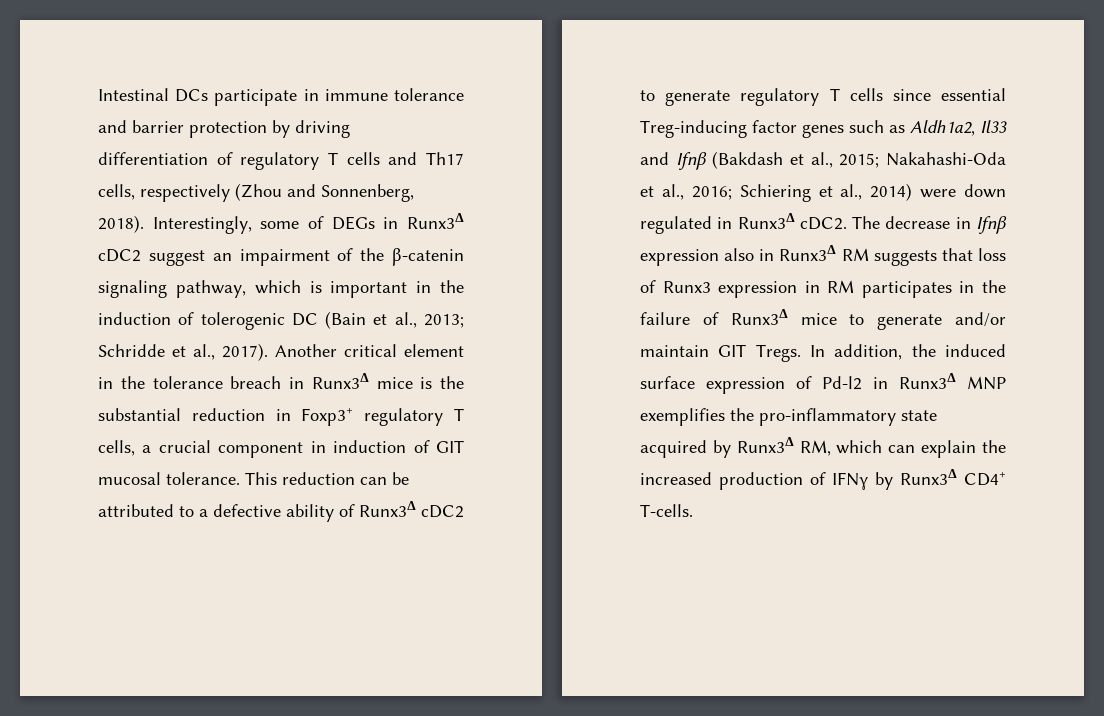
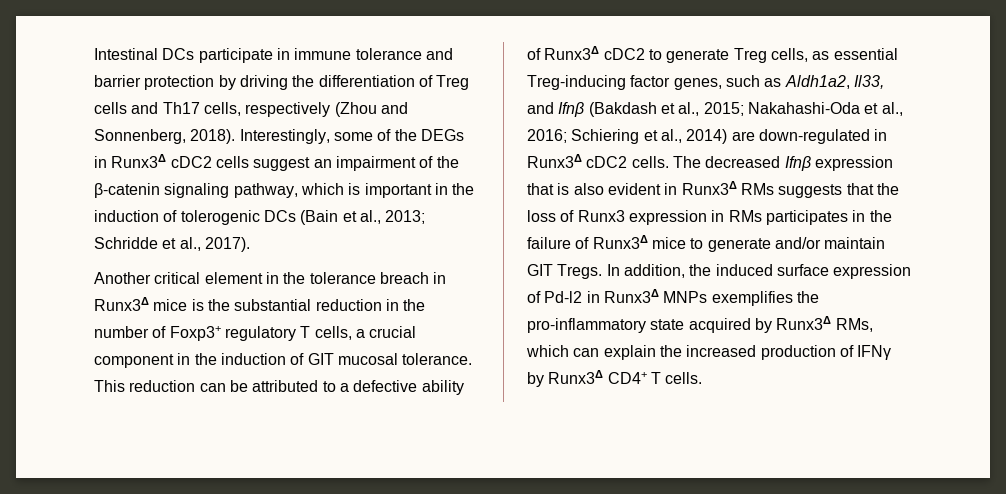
- Intestinal DCs participate in immune tolerance and barrier protection by driving differentiation of regulatory T cells and Th17 cells, respectively (Zhou and Sonnenberg, 2018).
+ Intestinal DCs participate in immune tolerance and barrier protection by driving the differentiation of Treg cells and Th17 cells, respectively (Zhou and Sonnenberg, 2018).
- Interestingly, some of DEGs in Runx3Δ cDC2 suggest an impairment of the β-catenin signaling pathway, which is important in the induction of tolerogenic DC (Bain et al., 2013; Schridde et al., 2017). Another critical element in the tolerance breach in Runx3Δ mice is the substantial reduction in Foxp3+ regulatory T cells, a crucial component in induction of GIT mucosal tolerance.
+ Interestingly, some of the DEGs in Runx3Δ cDC2 cells suggest an impairment of the β-catenin signaling pathway, which is important in the induction of tolerogenic DCs (Bain et al., 2013; Schridde et al., 2017).
+ Another critical element in the tolerance breach in Runx3Δ mice is the substantial reduction in the number of Foxp3+ regulatory T cells, a crucial component in the induction of GIT mucosal tolerance.
- This reduction can be attributed to a defective ability of Runx3Δ cDC2 to generate regulatory T cells since essential Treg-inducing factor genes such as Aldh1a2, Il33 and Ifnβ (Bakdash et al., 2015; Nakahashi-Oda et al., 2016; Schiering et al., 2014) were down regulated in Runx3Δ cDC2. The decrease in Ifnβ expression also in Runx3Δ RM suggests that loss of Runx3 expression in RM participates in the failure of Runx3Δ mice to generate and/or maintain GIT Tregs.
+ This reduction can be attributed to a defective ability of Runx3Δ cDC2 to generate Treg cells, as essential Treg-inducing factor genes, such as Aldh1a2, Il33, and Ifnβ (Bakdash et al., 2015; Nakahashi-Oda et al., 2016; Schiering et al., 2014) are down-regulated in Runx3Δ cDC2 cells. The decreased Ifnβ expression that is also evident in Runx3Δ RMs suggests that the loss of Runx3 expression in RMs participates in the failure of Runx3Δ mice to generate and/or maintain GIT Tregs.
- In addition, the induced surface expression of Pd-l2 in Runx3Δ MNP exemplifies the pro-inflammatory state acquired by Runx3Δ RM, which can explain the increased production of IFNγ by Runx3Δ CD4+ T-cells.
+ In addition, the induced surface expression of Pd-l2 in Runx3Δ MNPs exemplifies the pro-inflammatory state acquired by Runx3Δ RMs, which can explain the increased production of IFNγ by Runx3Δ CD4+ T cells.

